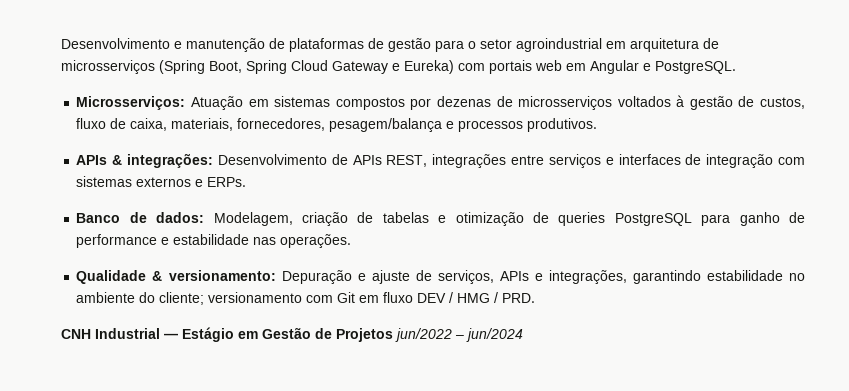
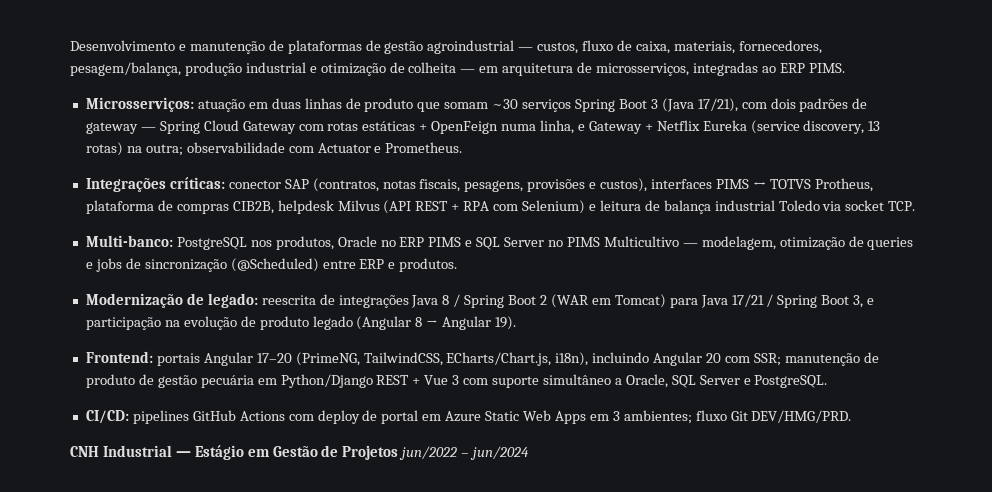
- Desenvolvimento e manutenção de plataformas de gestão para o setor agroindustrial em arquitetura de microsserviços (Spring Boot, Spring Cloud Gateway e Eureka) com portais web em Angular e PostgreSQL.
- Microsserviços: Atuação em sistemas compostos por dezenas de microsserviços voltados à gestão de custos, fluxo de caixa, materiais, fornecedores, pesagem/balança e processos produtivos.
- APIs & integrações: Desenvolvimento de APIs REST, integrações entre serviços e interfaces de integração com sistemas externos e ERPs.
- Banco de dados: Modelagem, criação de tabelas e otimização de queries PostgreSQL para ganho de performance e estabilidade nas operações.
- Qualidade & versionamento: Depuração e ajuste de serviços, APIs e integrações, garantindo estabilidade no ambiente do cliente; versionamento com Git em fluxo DEV / HMG / PRD.
+ Desenvolvimento e manutenção de plataformas de gestão agroindustrial — custos, fluxo de caixa, materiais, fornecedores, pesagem/balança, produção industrial e otimização de colheita — em arquitetura de microsserviços, integradas ao ERP PIMS.
+ Microsserviços: atuação em duas linhas de produto que somam ~30 serviços Spring Boot 3 (Java 17/21), com dois padrões de gateway — Spring Cloud Gateway com rotas estáticas + OpenFeign numa linha, e Gateway + Netflix Eureka (service discovery, 13 rotas) na outra; observabilidade com Actuator e Prometheus.
+ Integrações críticas: conector SAP (contratos, notas fiscais, pesagens, provisões e custos), interfaces PIMS ↔ TOTVS Protheus, plataforma de compras CIB2B, helpdesk Milvus (API REST + RPA com Selenium) e leitura de balança industrial Toledo via socket TCP.
+ Multi-banco: PostgreSQL nos produtos, Oracle no ERP PIMS e SQL Server no PIMS Multicultivo — modelagem, otimização de queries e jobs de sincronização (@Scheduled) entre ERP e produtos.
+ Modernização de legado: reescrita de integrações Java 8 / Spring Boot 2 (WAR em Tomcat) para Java 17/21 / Spring Boot 3, e participação na evolução de produto legado (Angular 8 → Angular 19).
+ Frontend: portais Angular 17–20 (PrimeNG, TailwindCSS, ECharts/Chart.js, i18n), incluindo Angular 20 com SSR; manutenção de produto de gestão pecuária em Python/Django REST + Vue 3 com suporte simultâneo a Oracle, SQL Server e PostgreSQL.
+ CI/CD: pipelines GitHub Actions com deploy de portal em Azure Static Web Apps em 3 ambientes; fluxo Git DEV/HMG/PRD.

